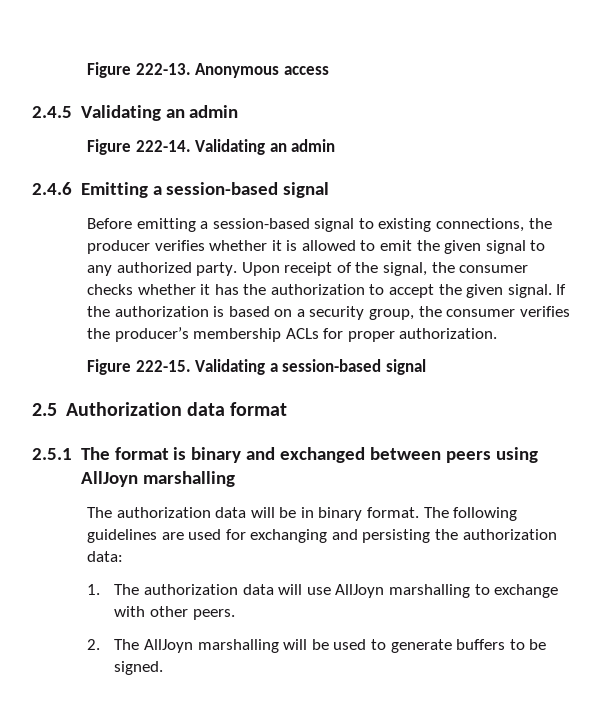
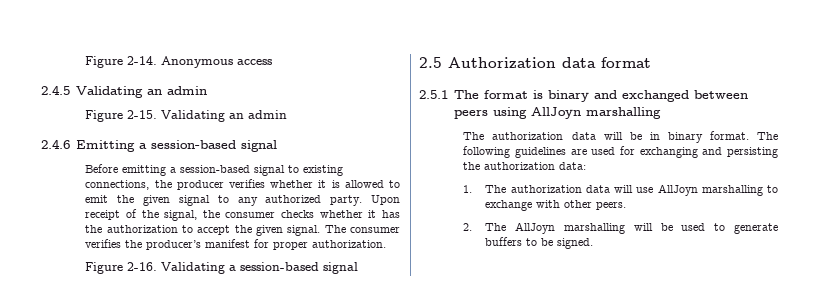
- Figure 222-13.
+ Figure 2-14.
- Figure 222-14.
+ Figure 2-15.
- If the authorization is based on a security group, the consumer verifies the producer’s membership ACLs for proper authorization.
+ The consumer verifies the producer’s manifest for proper authorization.
- Figure 222-15.
+ Figure 2-16.

